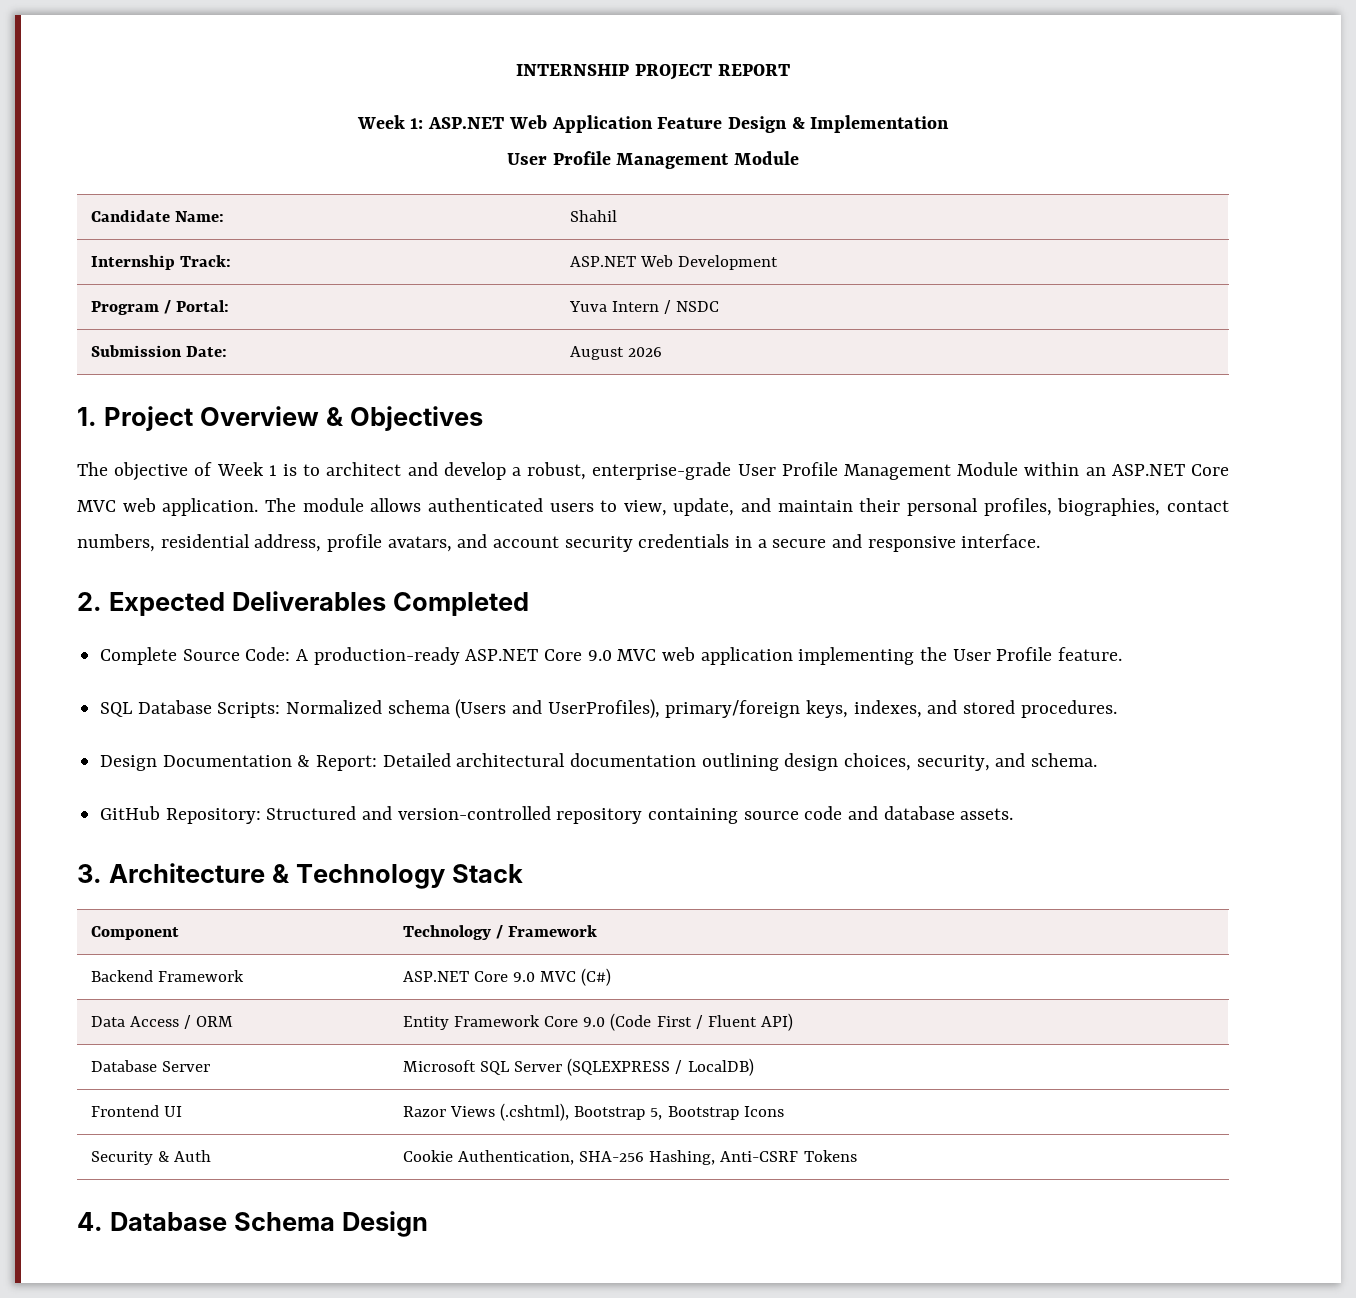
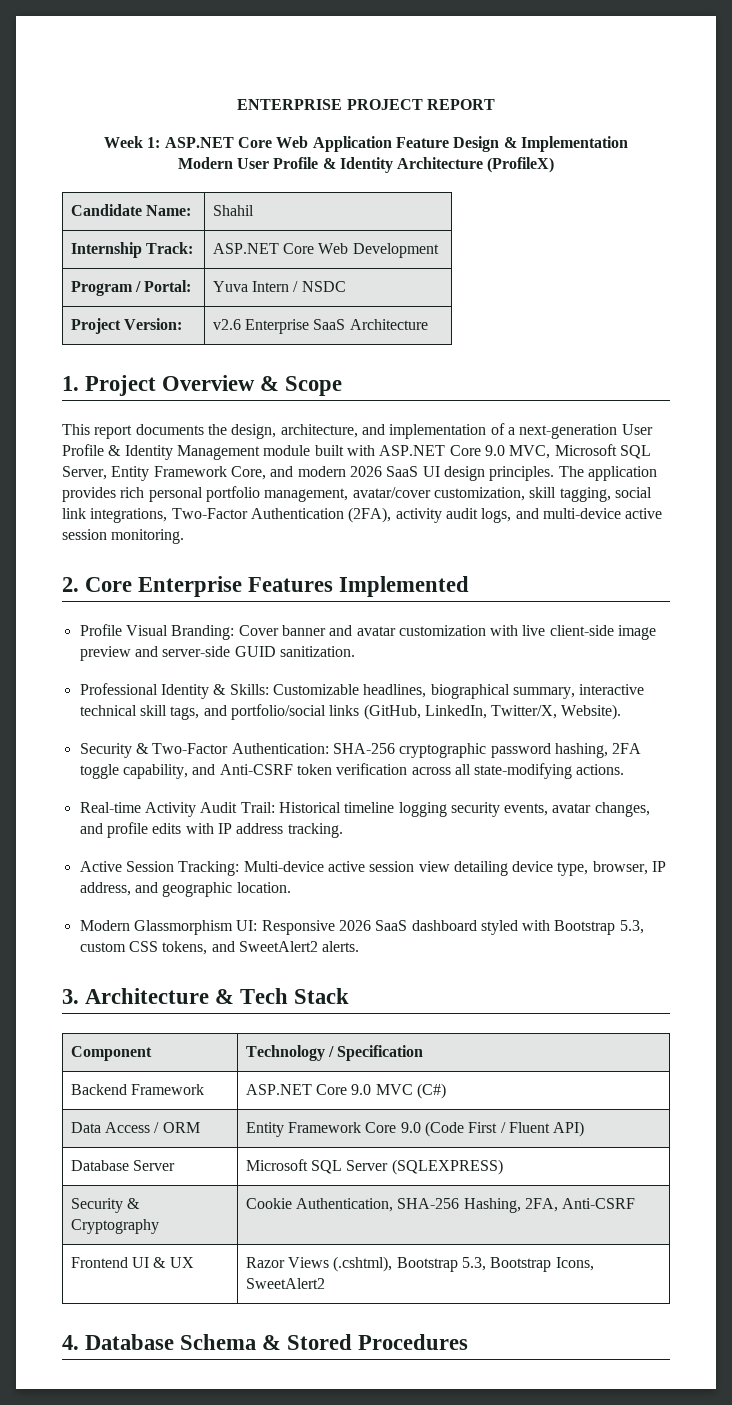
- INTERNSHIP PROJECT REPORT
+ ENTERPRISE PROJECT REPORT
- Week 1: ASP.NET Web Application Feature Design & Implementation
- User Profile Management Module
+ Week 1: ASP.NET Core Web Application Feature Design & Implementation
+ Modern User Profile & Identity Architecture (ProfileX)
- Internship Track: | ASP.NET Web Development
+ Internship Track: | ASP.NET Core Web Development
- Submission Date: | August 2026
- 1. Project Overview & Objectives
- The objective of Week 1 is to architect and develop a robust, enterprise-grade User Profile Management Module within an ASP.NET Core MVC web application. The module allows authenticated users to view, update, and maintain their personal profiles, biographies, contact numbers, residential address, profile avatars, and account security credentials in a secure and responsive interface.
- 2. Expected Deliverables Completed
- Complete Source Code: A production-ready ASP.NET Core 9.0 MVC web application implementing the User Profile feature.
- SQL Database Scripts: Normalized schema (Users and UserProfiles), primary/foreign keys, indexes, and stored procedures.
- Design Documentation & Report: Detailed architectural documentation outlining design choices, security, and schema.
- GitHub Repository: Structured and version-controlled repository containing source code and database assets.
+ Project Version: | v2.6 Enterprise SaaS Architecture
+ 1. Project Overview & Scope
+ This report documents the design, architecture, and implementation of a next-generation User Profile & Identity Management module built with ASP.NET Core 9.0 MVC, Microsoft SQL Server, Entity Framework Core, and modern 2026 SaaS UI design principles. The application provides rich personal portfolio management, avatar/cover customization, skill tagging, social link integrations, Two-Factor Authentication (2FA), activity audit logs, and multi-device active session monitoring.
+ 2. Core Enterprise Features Implemented
+ Profile Visual Branding: Cover banner and avatar customization with live client-side image preview and server-side GUID sanitization.
+ Professional Identity & Skills: Customizable headlines, biographical summary, interactive technical skill tags, and portfolio/social links (GitHub, LinkedIn, Twitter/X, Website).
+ Security & Two-Factor Authentication: SHA-256 cryptographic password hashing, 2FA toggle capability, and Anti-CSRF token verification across all state-modifying actions.
+ Real-time Activity Audit Trail: Historical timeline logging security events, avatar changes, and profile edits with IP address tracking.
+ Active Session Tracking: Multi-device active session view detailing device type, browser, IP address, and geographic location.
+ Modern Glassmorphism UI: Responsive 2026 SaaS dashboard styled with Bootstrap 5.3, custom CSS tokens, and SweetAlert2 alerts.
- 3. Architecture & Technology Stack
+ 3. Architecture & Tech Stack
- Component | Technology / Framework
+ Component | Technology / Specification
- Database Server | Microsoft SQL Server (SQLEXPRESS / LocalDB)
+ Database Server | Microsoft SQL Server (SQLEXPRESS)
+ Security & Cryptography | Cookie Authentication, SHA-256 Hashing, 2FA, Anti-CSRF
- Frontend UI | Razor Views (.cshtml), Bootstrap 5, Bootstrap Icons
- Security & Auth | Cookie Authentication, SHA-256 Hashing, Anti-CSRF Tokens
+ Frontend UI & UX | Razor Views (.cshtml), Bootstrap 5.3, Bootstrap Icons, SweetAlert2
- 4. Database Schema Design
+ 4. Database Schema & Stored Procedures

